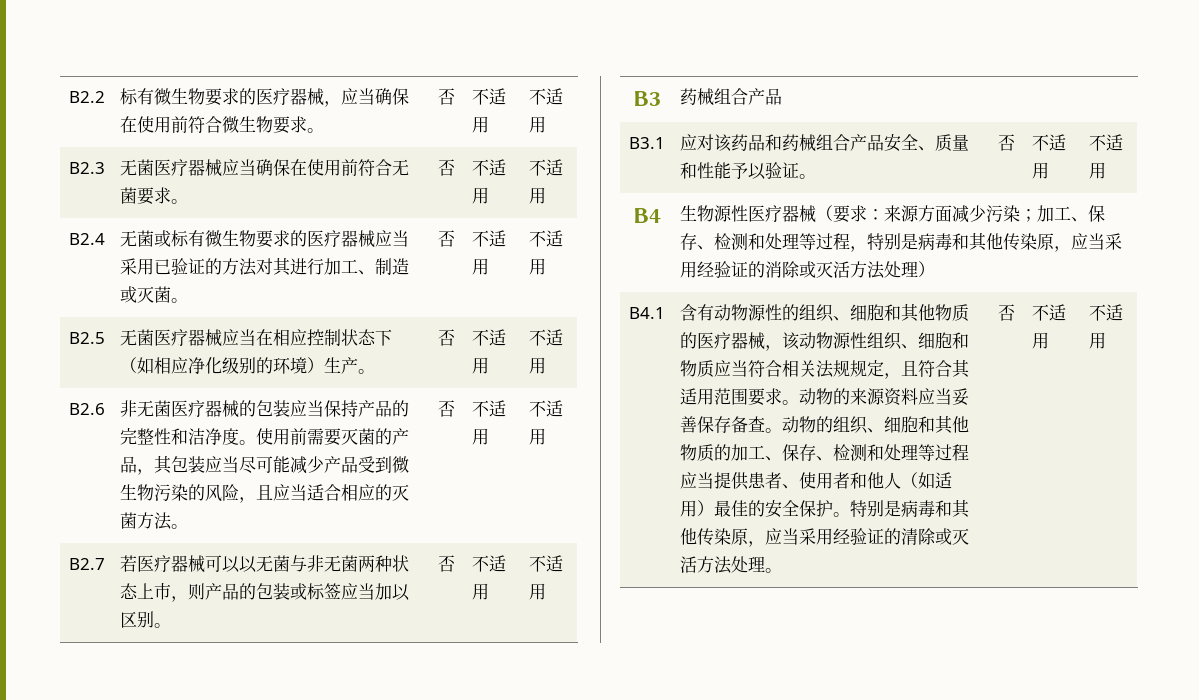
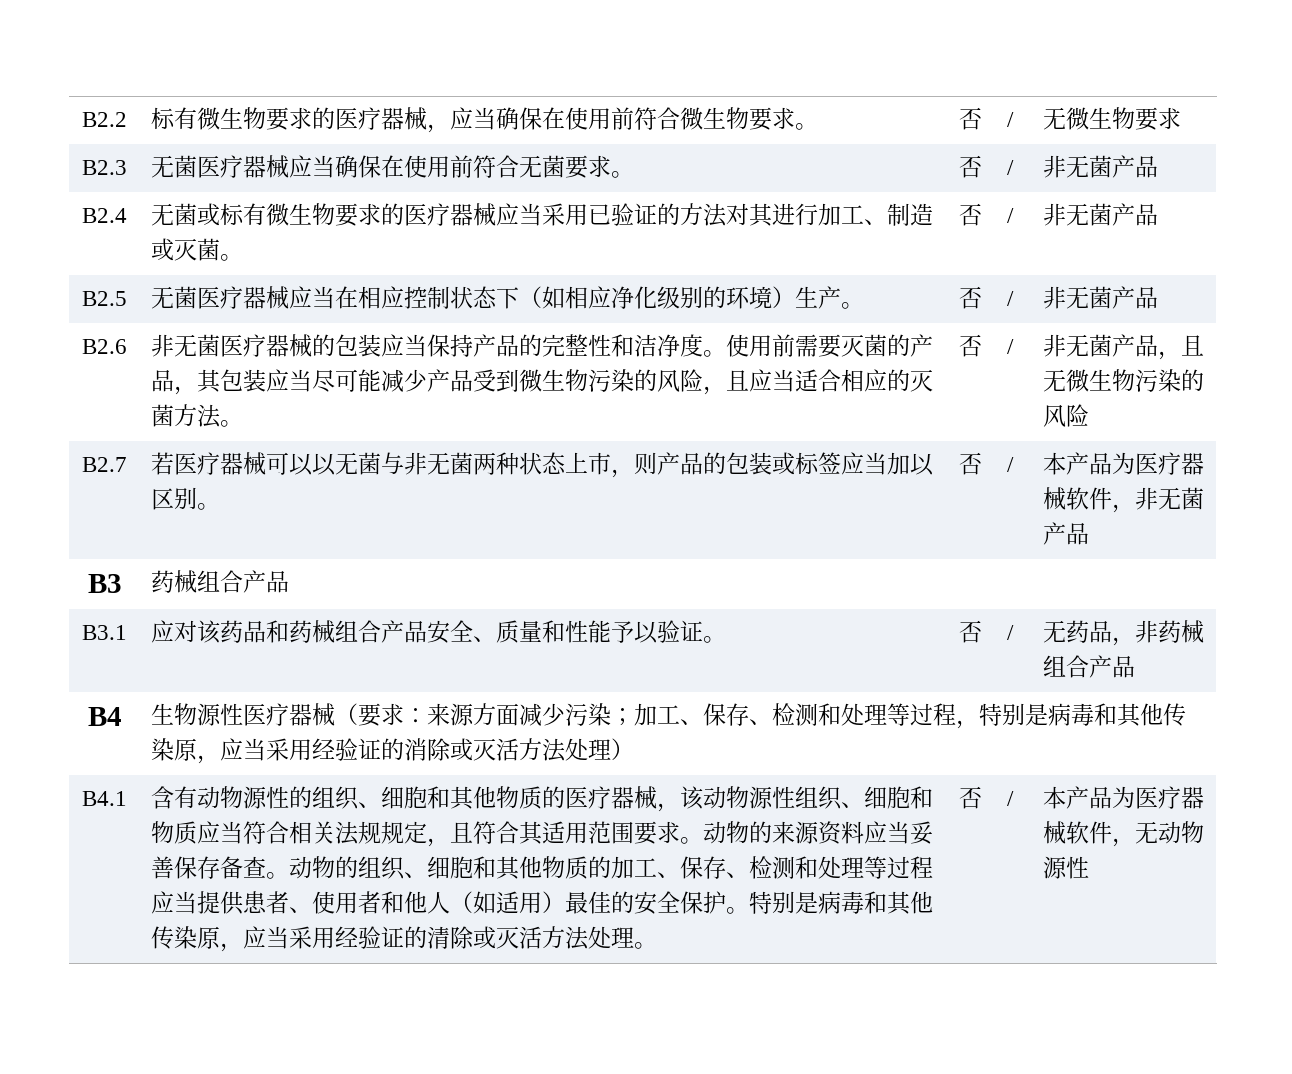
- B2.2 | 标有微生物要求的医疗器械，应当确保在使用前符合微生物要求。 | 否 | 不适用 | 不适用
+ B2.2 | 标有微生物要求的医疗器械，应当确保在使用前符合微生物要求。 | 否 | / | 无微生物要求
- B2.3 | 无菌医疗器械应当确保在使用前符合无菌要求。 | 否 | 不适用 | 不适用
+ B2.3 | 无菌医疗器械应当确保在使用前符合无菌要求。 | 否 | / | 非无菌产品
- B2.4 | 无菌或标有微生物要求的医疗器械应当采用已验证的方法对其进行加工、制造或灭菌。 | 否 | 不适用 | 不适用
+ B2.4 | 无菌或标有微生物要求的医疗器械应当采用已验证的方法对其进行加工、制造或灭菌。 | 否 | / | 非无菌产品
- B2.5 | 无菌医疗器械应当在相应控制状态下（如相应净化级别的环境）生产。 | 否 | 不适用 | 不适用
+ B2.5 | 无菌医疗器械应当在相应控制状态下（如相应净化级别的环境）生产。 | 否 | / | 非无菌产品
- 使用前需要灭菌的产品，其包装应当尽可能减少产品受到微生物污染的风险，且应当适合相应的灭菌方法。 | 否 | 不适用 | 不适用
+ 使用前需要灭菌的产品，其包装应当尽可能减少产品受到微生物污染的风险，且应当适合相应的灭菌方法。 | 否 | / | 非无菌产品，且无微生物污染的风险
- B2.7 | 若医疗器械可以以无菌与非无菌两种状态上市，则产品的包装或标签应当加以区别。 | 否 | 不适用 | 不适用
+ B2.7 | 若医疗器械可以以无菌与非无菌两种状态上市，则产品的包装或标签应当加以区别。 | 否 | / | 本产品为医疗器械软件，非无菌产品
- B3.1 | 应对该药品和药械组合产品安全、质量和性能予以验证。 | 否 | 不适用 | 不适用
+ B3.1 | 应对该药品和药械组合产品安全、质量和性能予以验证。 | 否 | / | 无药品，非药械组合产品
- 特别是病毒和其他传染原，应当采用经验证的清除或灭活方法处理。 | 否 | 不适用 | 不适用
+ 特别是病毒和其他传染原，应当采用经验证的清除或灭活方法处理。 | 否 | / | 本产品为医疗器械软件，无动物源性

